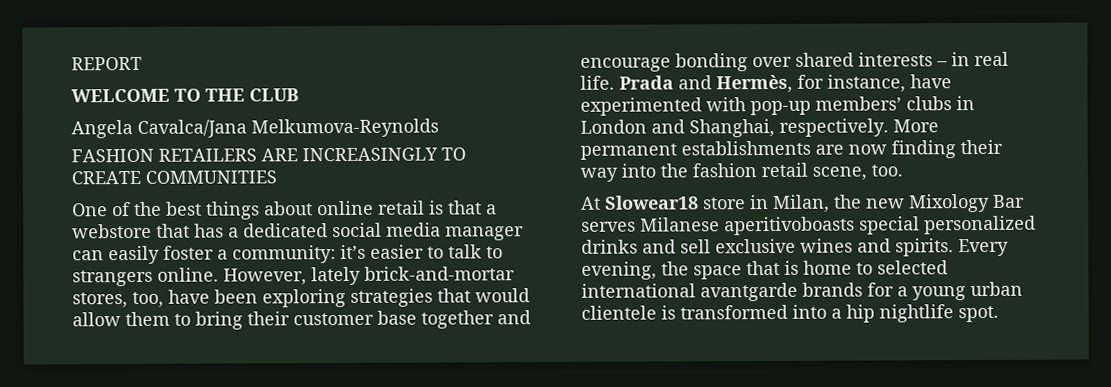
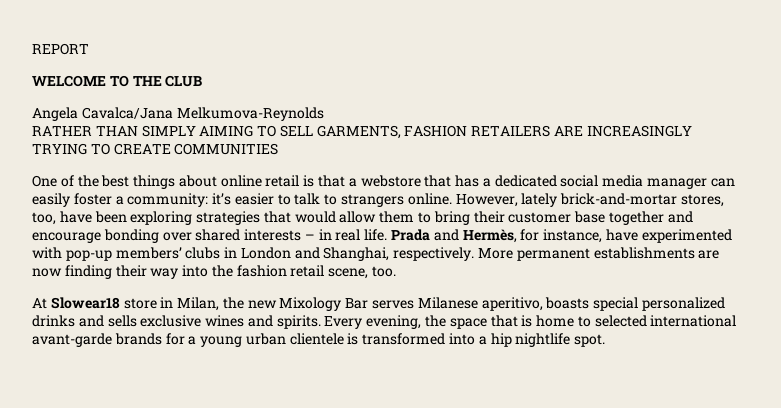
- FASHION RETAILERS ARE INCREASINGLY TO CREATE COMMUNITIES
+ RATHER THAN SIMPLY AIMING TO SELL GARMENTS, FASHION RETAILERS ARE INCREASINGLY TRYING TO CREATE COMMUNITIES
- At Slowear18 store in Milan, the new Mixology Bar serves Milanese aperitivoboasts special personalized drinks and sell exclusive wines and spirits.
+ At Slowear18 store in Milan, the new Mixology Bar serves Milanese aperitivo, boasts special personalized drinks and sells exclusive wines and spirits.
- Every evening, the space that is home to selected international avantgarde brands for a young urban clientele is transformed into a hip nightlife spot.
+ Every evening, the space that is home to selected international avant-garde brands for a young urban clientele is transformed into a hip nightlife spot.

